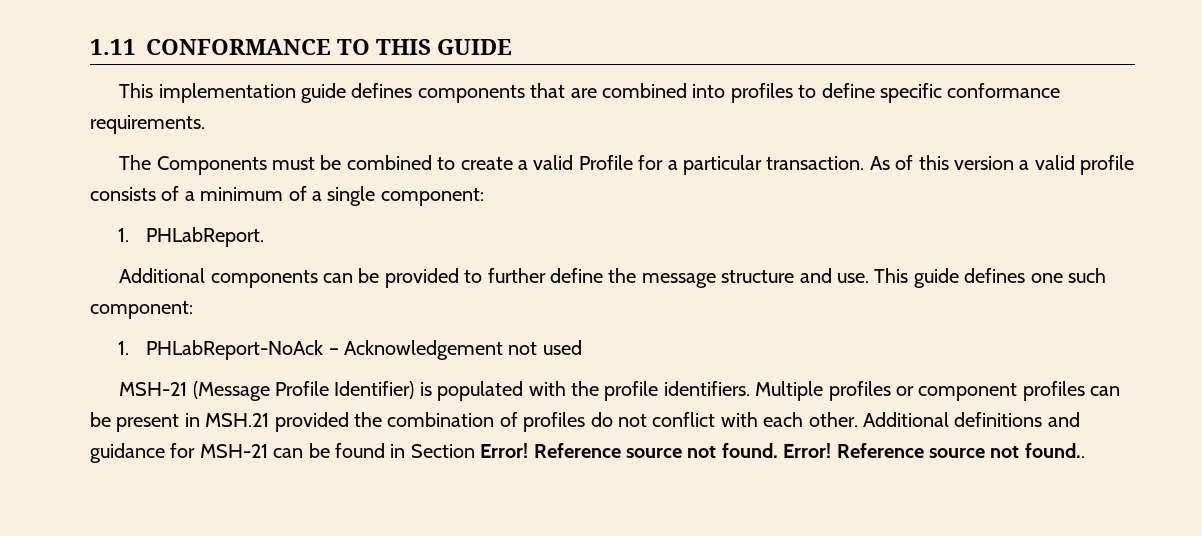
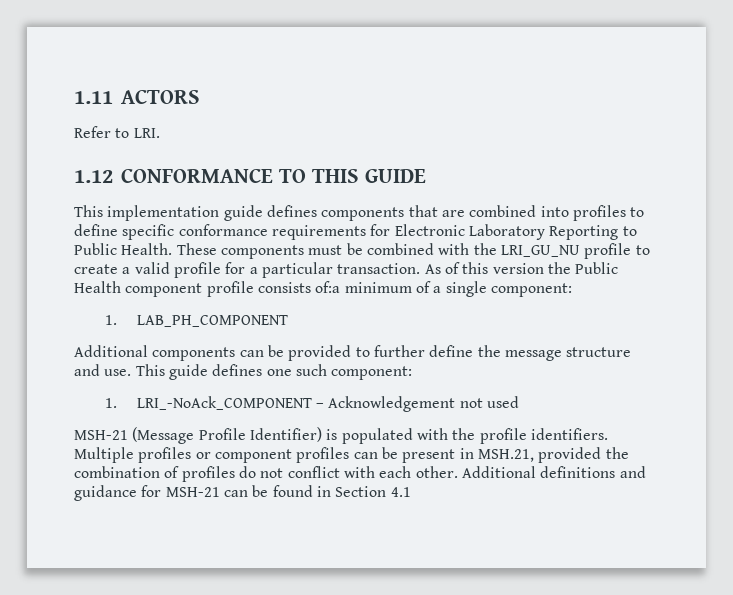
- 1.11 CONFORMANCE TO THIS GUIDE
+ 1.11 ACTORS
+ Refer to LRI.
+ 1.12 CONFORMANCE TO THIS GUIDE
- This implementation guide defines components that are combined into profiles to define specific conformance requirements.
- The Components must be combined to create a valid Profile for a particular transaction.
+ This implementation guide defines components that are combined into profiles to define specific conformance requirements for Electronic Laboratory Reporting to Public Health. These components must be combined with the LRI_GU_NU profile to create a valid profile for a particular transaction.
- As of this version a valid profile consists of a minimum of a single component:
+ As of this version the Public Health component profile consists of:a minimum of a single component:
- 1. PHLabReport.
+ 1. LAB_PH_COMPONENT
- 1. PHLabReport-NoAck – Acknowledgement not used
+ 1. LRI_-NoAck_COMPONENT – Acknowledgement not used
- Multiple profiles or component profiles can be present in MSH.21 provided the combination of profiles do not conflict with each other.
+ Multiple profiles or component profiles can be present in MSH.21, provided the combination of profiles do not conflict with each other.
- Additional definitions and guidance for MSH-21 can be found in Section Error! Reference source not found. Error! Reference source not found..
+ Additional definitions and guidance for MSH-21 can be found in Section 4.1

